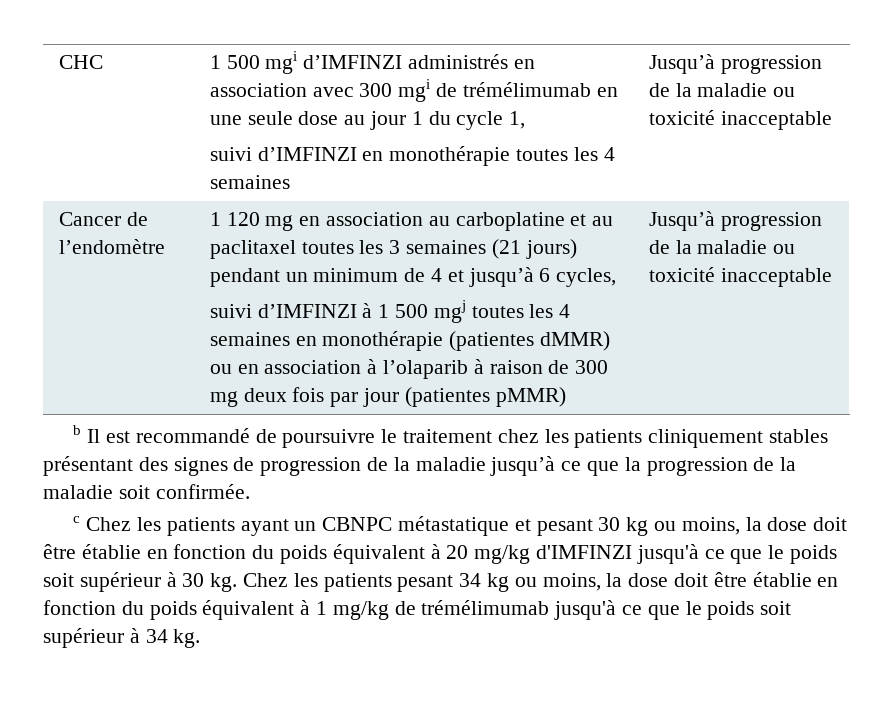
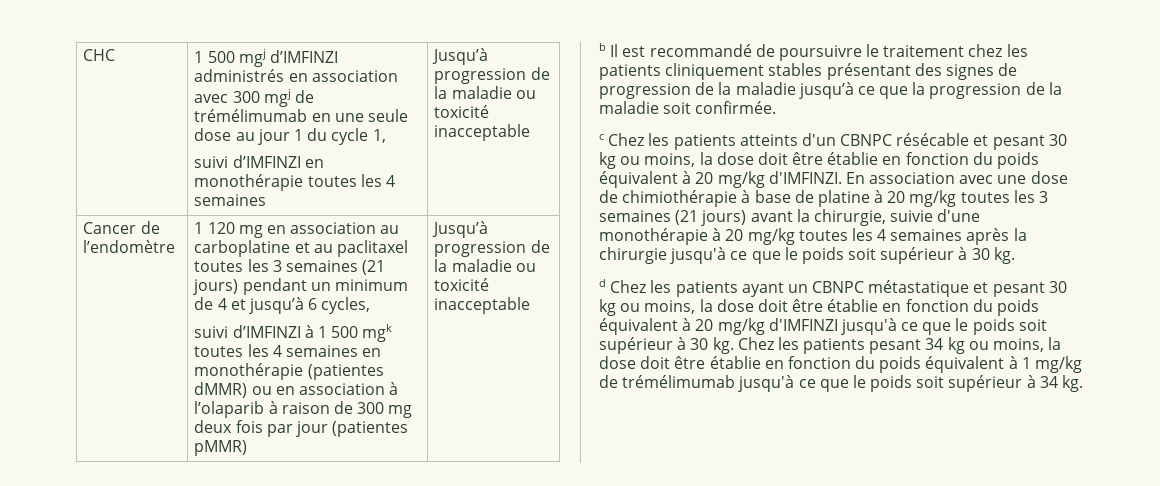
- CHC | 1 500 mgi d’IMFINZI administrés en association avec 300 mgi de trémélimumab en une seule dose au jour 1 du cycle 1,
+ CHC | 1 500 mgj d’IMFINZI administrés en association avec 300 mgj de trémélimumab en une seule dose au jour 1 du cycle 1,
- suivi d’IMFINZI à 1 500 mgj toutes les 4 semaines en monothérapie (patientes dMMR) ou en association à l’olaparib à raison de 300 mg deux fois par jour (patientes pMMR)
+ suivi d’IMFINZI à 1 500 mgk toutes les 4 semaines en monothérapie (patientes dMMR) ou en association à l’olaparib à raison de 300 mg deux fois par jour (patientes pMMR)
- c Chez les patients ayant un CBNPC métastatique et pesant 30 kg ou moins, la dose doit être établie en fonction du poids équivalent à 20 mg/kg d'IMFINZI jusqu'à ce que le poids soit supérieur à 30 kg.
+ c Chez les patients atteints d'un CBNPC résécable et pesant 30 kg ou moins, la dose doit être établie en fonction du poids équivalent à 20 mg/kg d'IMFINZI. En association avec une dose de chimiothérapie à base de platine à 20 mg/kg toutes les 3 semaines (21 jours) avant la chirurgie, suivie d'une monothérapie à 20 mg/kg toutes les 4 semaines après la chirurgie jusqu'à ce que le poids soit supérieur à 30 kg.
+ d Chez les patients ayant un CBNPC métastatique et pesant 30 kg ou moins, la dose doit être établie en fonction du poids équivalent à 20 mg/kg d'IMFINZI jusqu'à ce que le poids soit supérieur à 30 kg.

